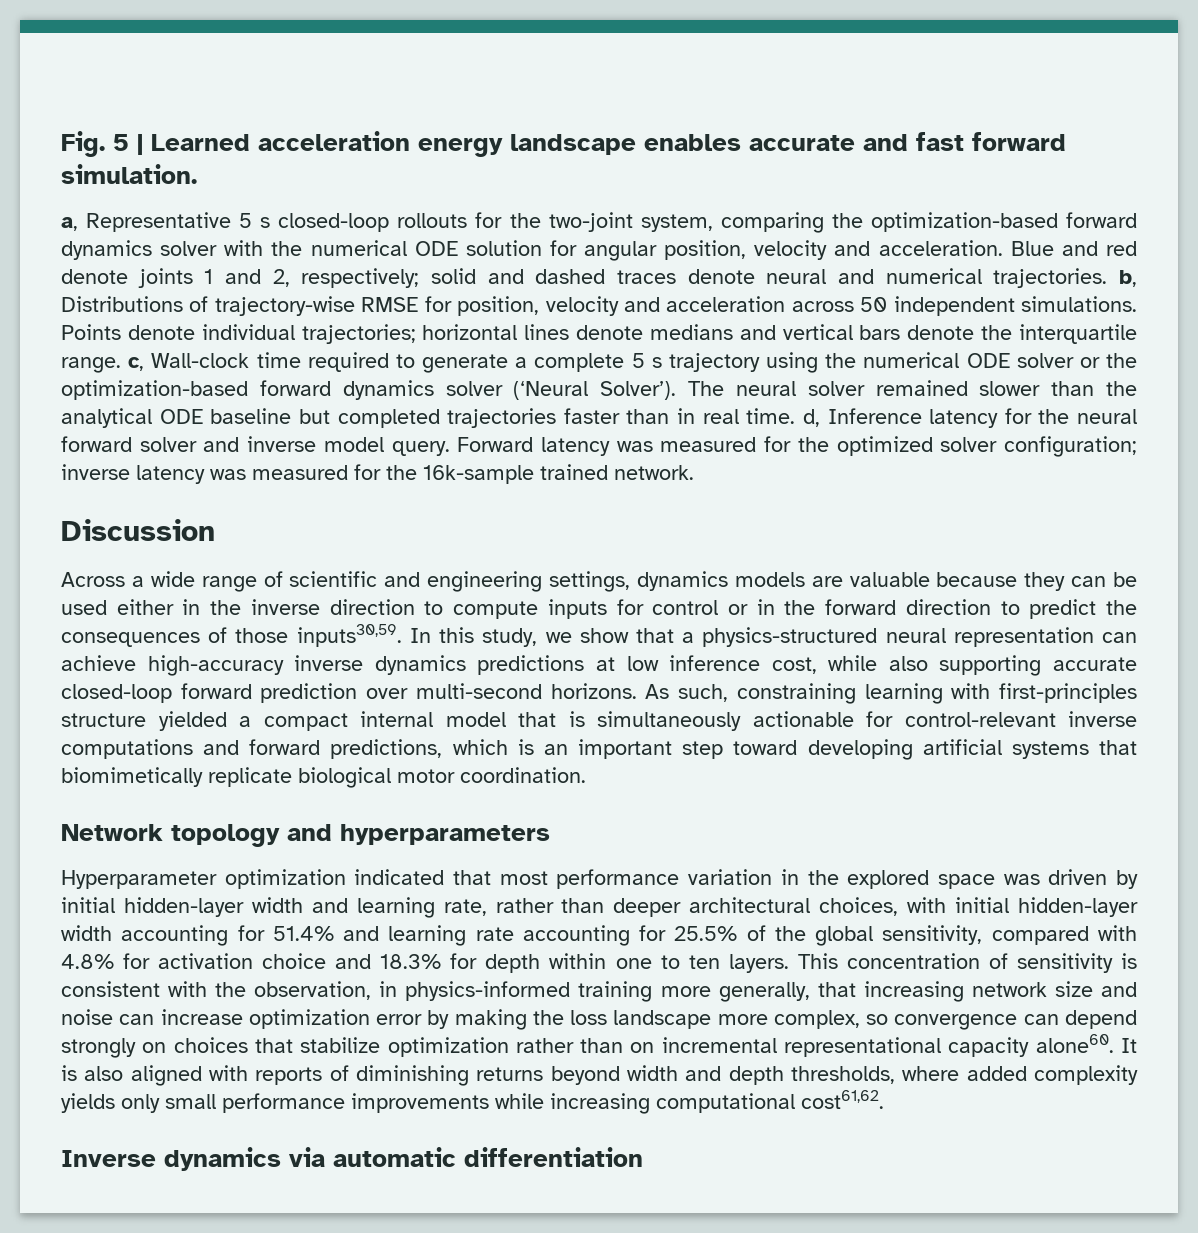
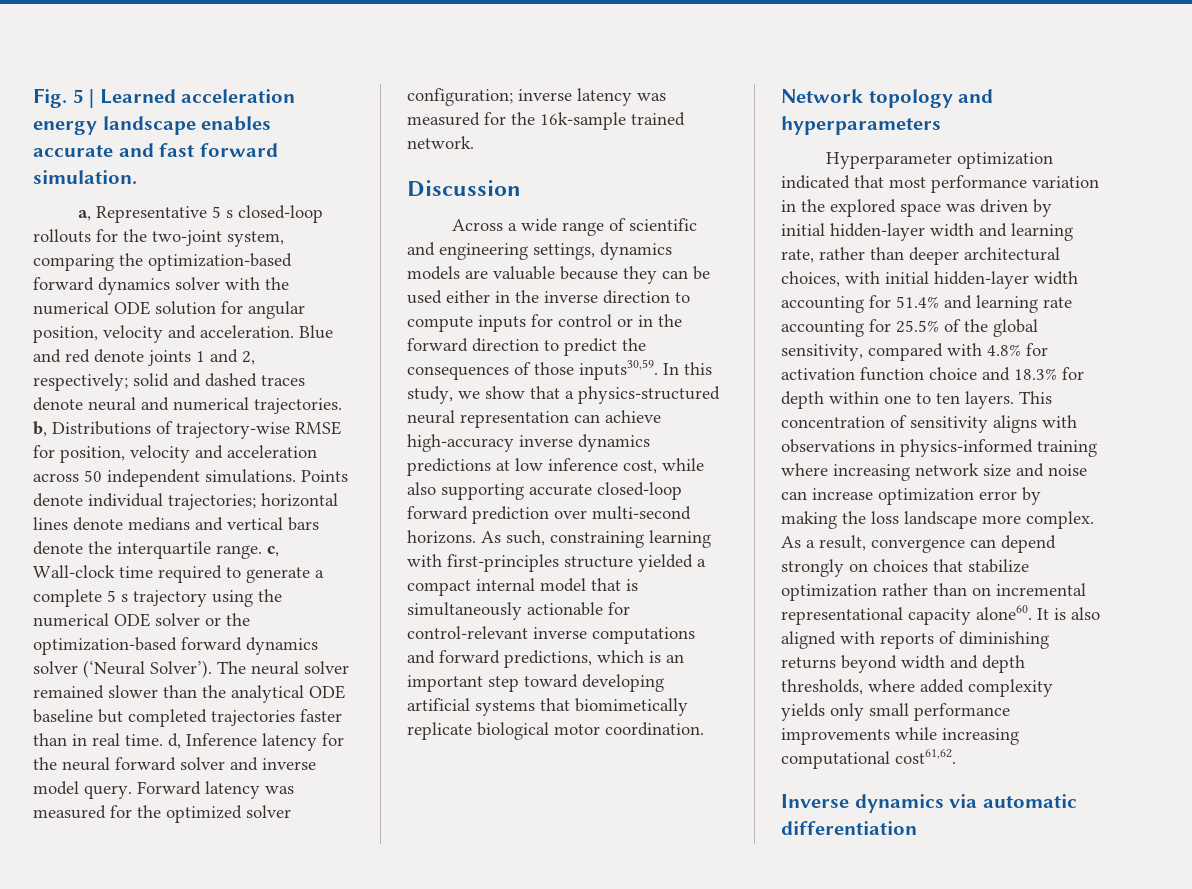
- Hyperparameter optimization indicated that most performance variation in the explored space was driven by initial hidden-layer width and learning rate, rather than deeper architectural choices, with initial hidden-layer width accounting for 51.4% and learning rate accounting for 25.5% of the global sensitivity, compared with 4.8% for activation choice and 18.3% for depth within one to ten layers.
+ Hyperparameter optimization indicated that most performance variation in the explored space was driven by initial hidden-layer width and learning rate, rather than deeper architectural choices, with initial hidden-layer width accounting for 51.4% and learning rate accounting for 25.5% of the global sensitivity, compared with 4.8% for activation function choice and 18.3% for depth within one to ten layers.
- This concentration of sensitivity is consistent with the observation, in physics-informed training more generally, that increasing network size and noise can increase optimization error by making the loss landscape more complex, so convergence can depend strongly on choices that stabilize optimization rather than on incremental representational capacity alone60.
+ This concentration of sensitivity aligns with observations in physics-informed training where increasing network size and noise can increase optimization error by making the loss landscape more complex. As a result, convergence can depend strongly on choices that stabilize optimization rather than on incremental representational capacity alone60.

